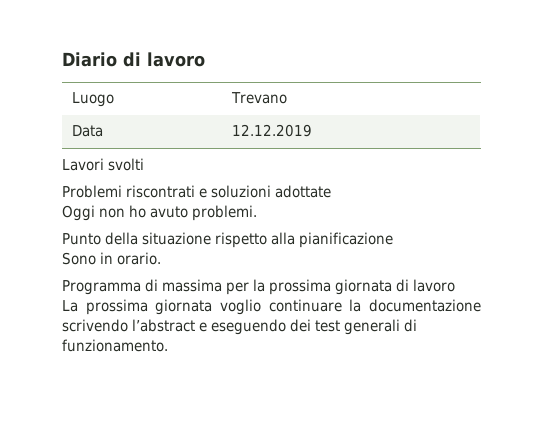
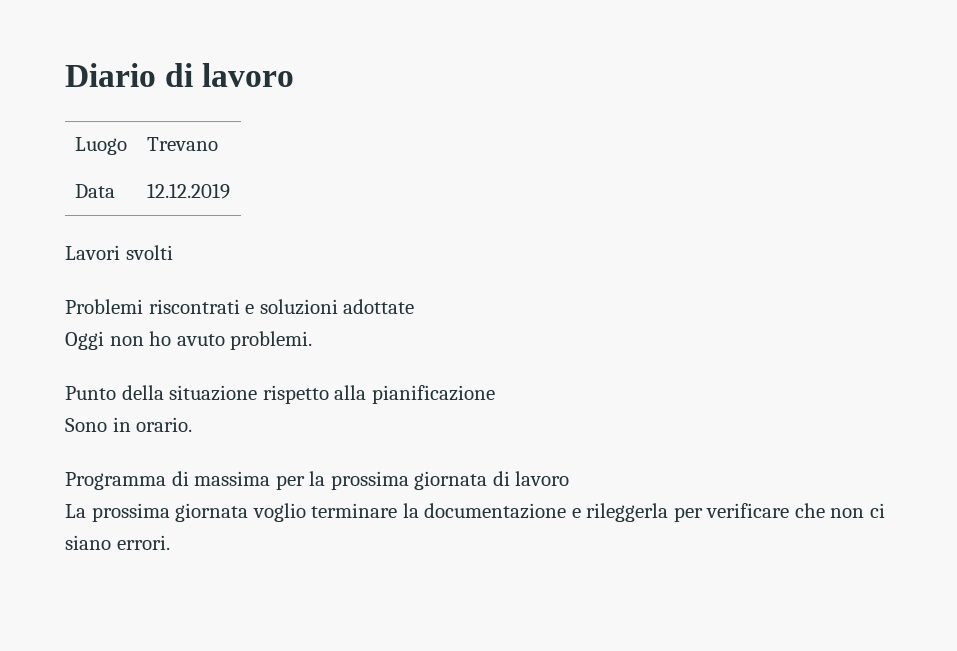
- La prossima giornata voglio continuare la documentazione scrivendo l’abstract e eseguendo dei test generali di funzionamento.
+ La prossima giornata voglio terminare la documentazione e rileggerla per verificare che non ci siano errori.

